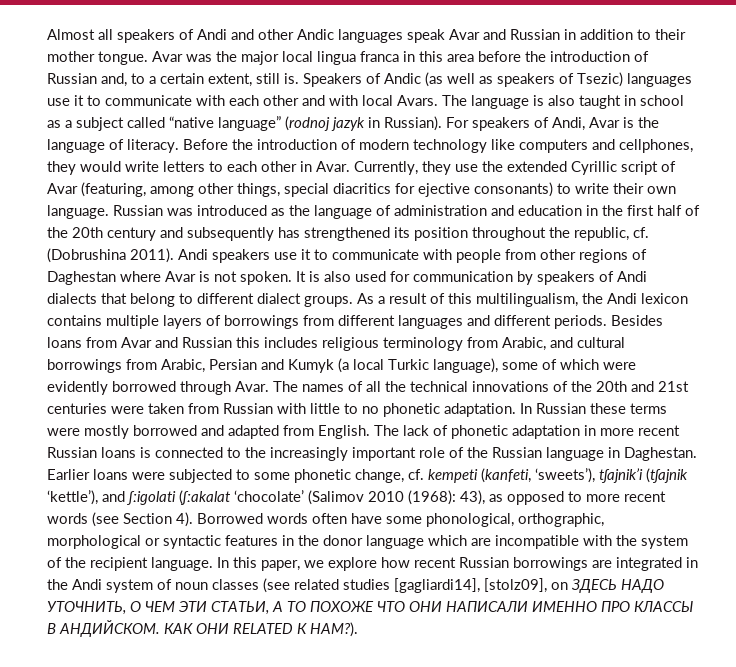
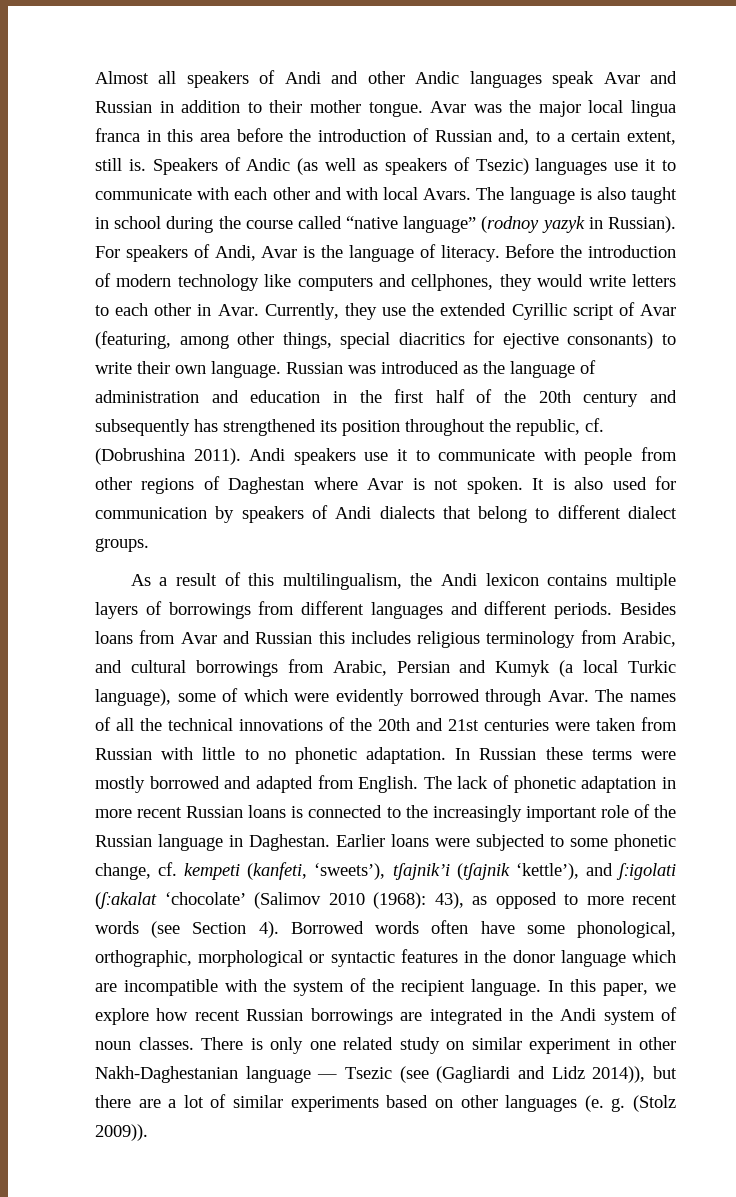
- The language is also taught in school as a subject called “native language” (rodnoj jazyk in Russian).
+ The language is also taught in school during the course called “native language” (rodnoy yazyk in Russian).
- It is also used for communication by speakers of Andi dialects that belong to different dialect groups. As a result of this multilingualism, the Andi lexicon contains multiple layers of borrowings from different languages and different periods.
+ It is also used for communication by speakers of Andi dialects that belong to different dialect groups.
+ As a result of this multilingualism, the Andi lexicon contains multiple layers of borrowings from different languages and different periods.
- In this paper, we explore how recent Russian borrowings are integrated in the Andi system of noun classes (see related studies [gagliardi14], [stolz09], on ЗДЕСЬ НАДО УТОЧНИТЬ, О ЧЕМ ЭТИ СТАТЬИ, А ТО ПОХОЖЕ ЧТО ОНИ НАПИСАЛИ ИМЕННО ПРО КЛАССЫ В АНДИЙСКОМ. КАК ОНИ RELATED К НАМ?).
+ In this paper, we explore how recent Russian borrowings are integrated in the Andi system of noun classes. There is only one related study on similar experiment in other Nakh-Daghestanian language — Tsezic (see (Gagliardi and Lidz 2014)), but there are a lot of similar experiments based on other languages (e. g. (Stolz 2009)).

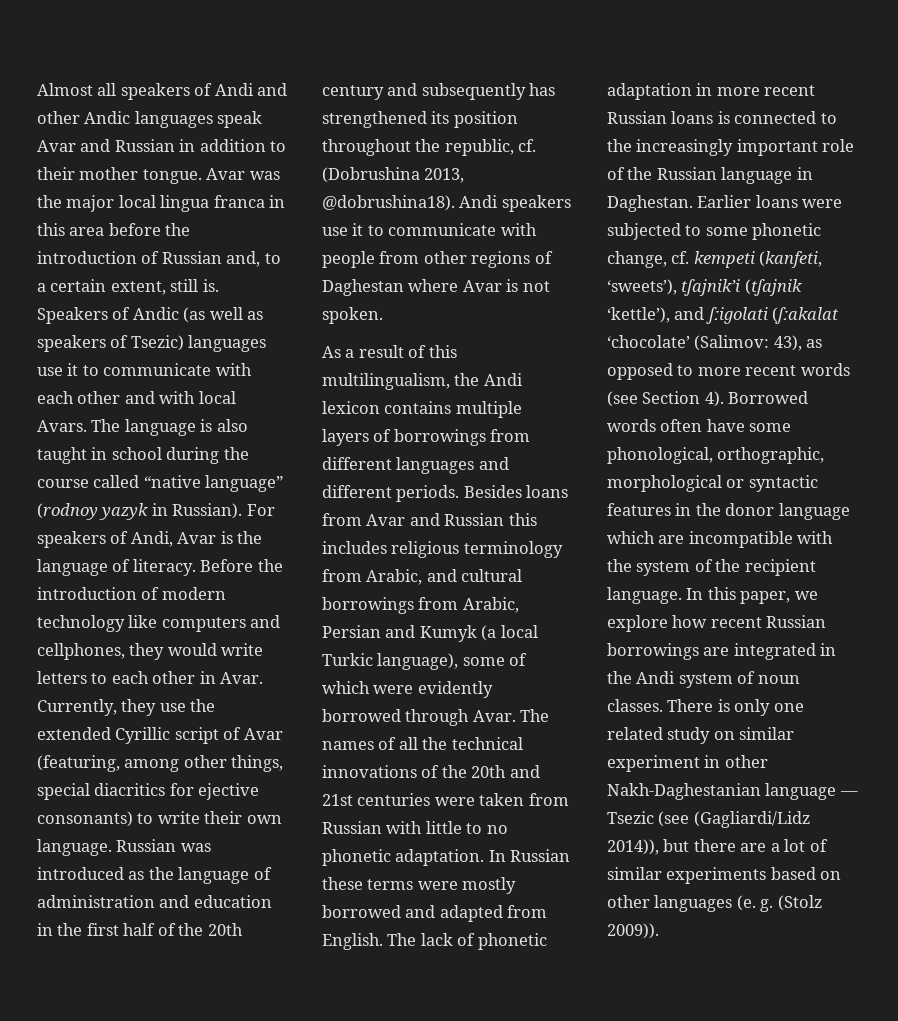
- Russian was introduced as the language of administration and education in the first half of the 20th century and subsequently has strengthened its position throughout the republic, cf. (Dobrushina 2011).
+ Russian was introduced as the language of administration and education in the first half of the 20th century and subsequently has strengthened its position throughout the republic, cf. (Dobrushina 2013, @dobrushina18).
- It is also used for communication by speakers of Andi dialects that belong to different dialect groups.
- Earlier loans were subjected to some phonetic change, cf. kempeti (kanfeti, ‘sweets’), tʃajnik’i (tʃajnik ‘kettle’), and ʃːiɡolati (ʃːakalat ‘chocolate’ (Salimov 2010 (1968): 43), as opposed to more recent words (see Section 4).
+ Earlier loans were subjected to some phonetic change, cf. kempeti (kanfeti, ‘sweets’), tʃajnik’i (tʃajnik ‘kettle’), and ʃːiɡolati (ʃːakalat ‘chocolate’ (Salimov: 43), as opposed to more recent words (see Section 4).
- There is only one related study on similar experiment in other Nakh-Daghestanian language — Tsezic (see (Gagliardi and Lidz 2014)), but there are a lot of similar experiments based on other languages (e. g.
+ There is only one related study on similar experiment in other Nakh-Daghestanian language — Tsezic (see (Gagliardi/Lidz 2014)), but there are a lot of similar experiments based on other languages (e. g.

